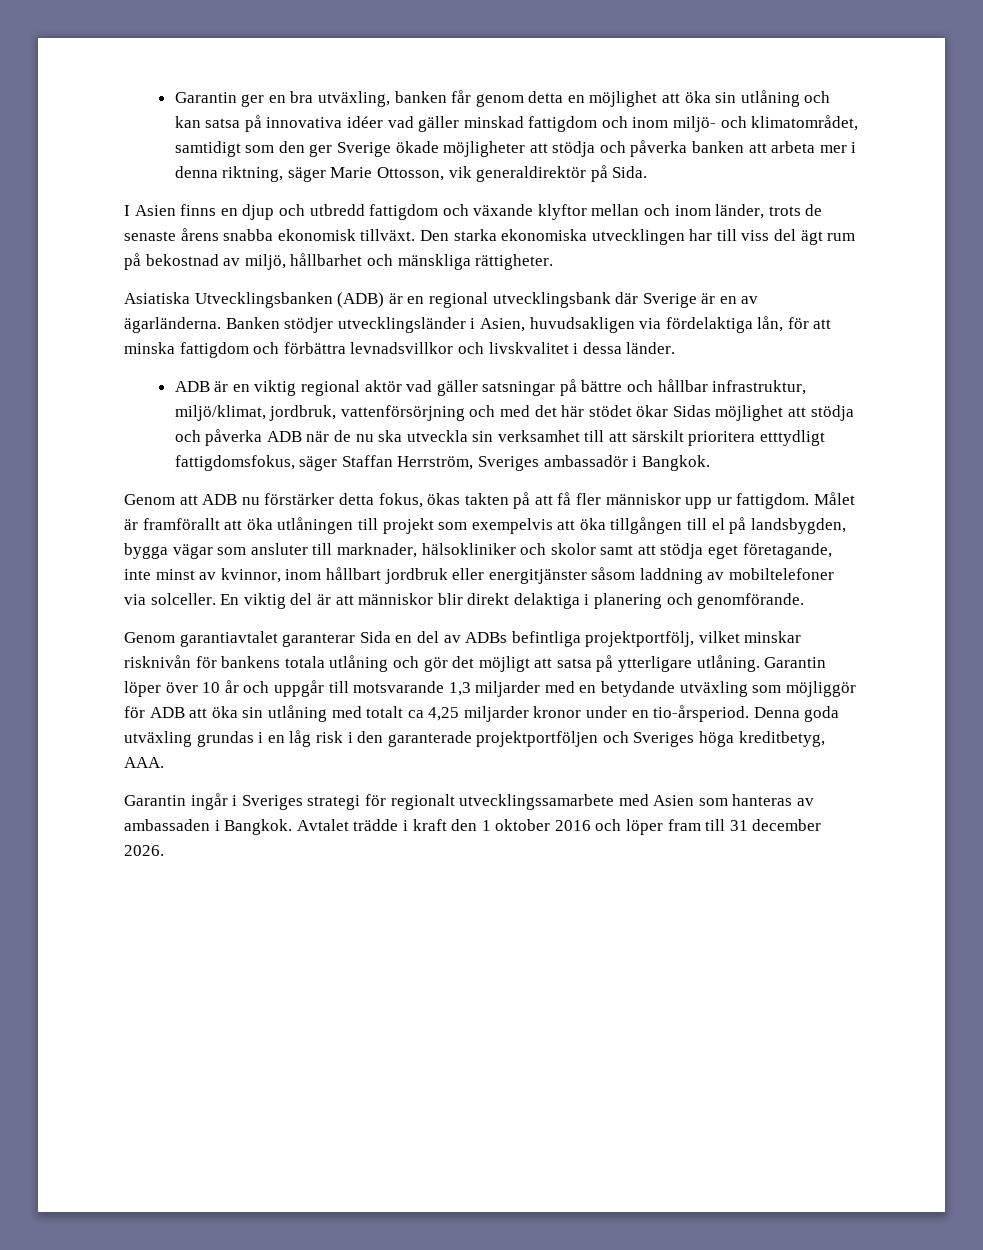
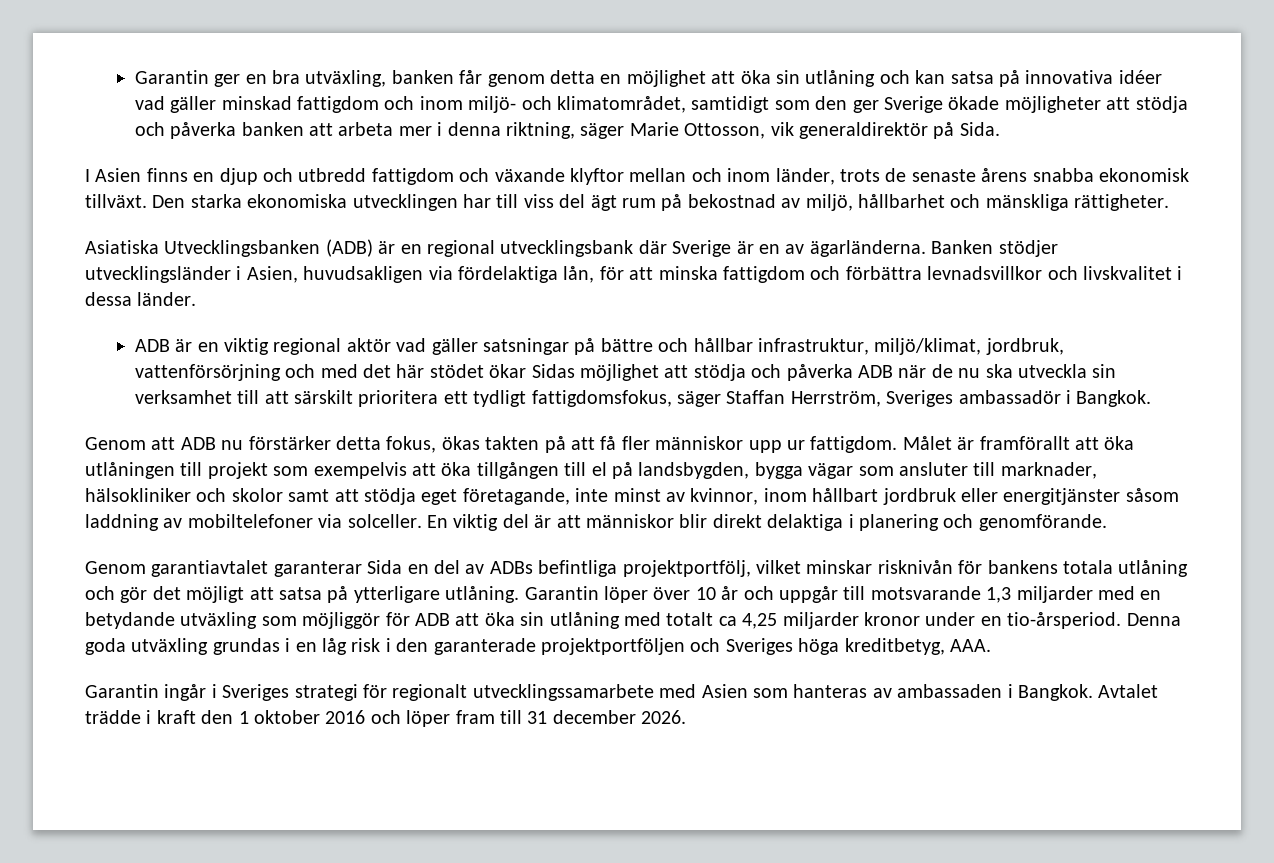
- ADB är en viktig regional aktör vad gäller satsningar på bättre och hållbar infrastruktur, miljö/klimat, jordbruk, vattenförsörjning och med det här stödet ökar Sidas möjlighet att stödja och påverka ADB när de nu ska utveckla sin verksamhet till att särskilt prioritera etttydligt fattigdomsfokus, säger Staffan Herrström, Sveriges ambassadör i Bangkok.
+ ADB är en viktig regional aktör vad gäller satsningar på bättre och hållbar infrastruktur, miljö/klimat, jordbruk, vattenförsörjning och med det här stödet ökar Sidas möjlighet att stödja och påverka ADB när de nu ska utveckla sin verksamhet till att särskilt prioritera ett tydligt fattigdomsfokus, säger Staffan Herrström, Sveriges ambassadör i Bangkok.

